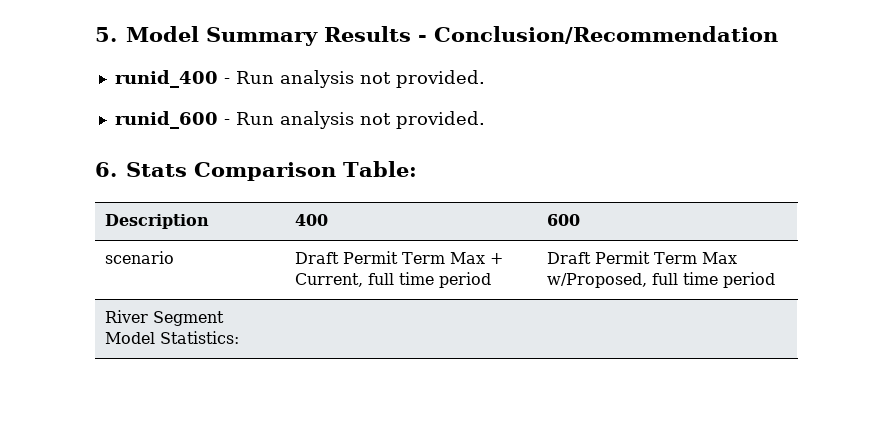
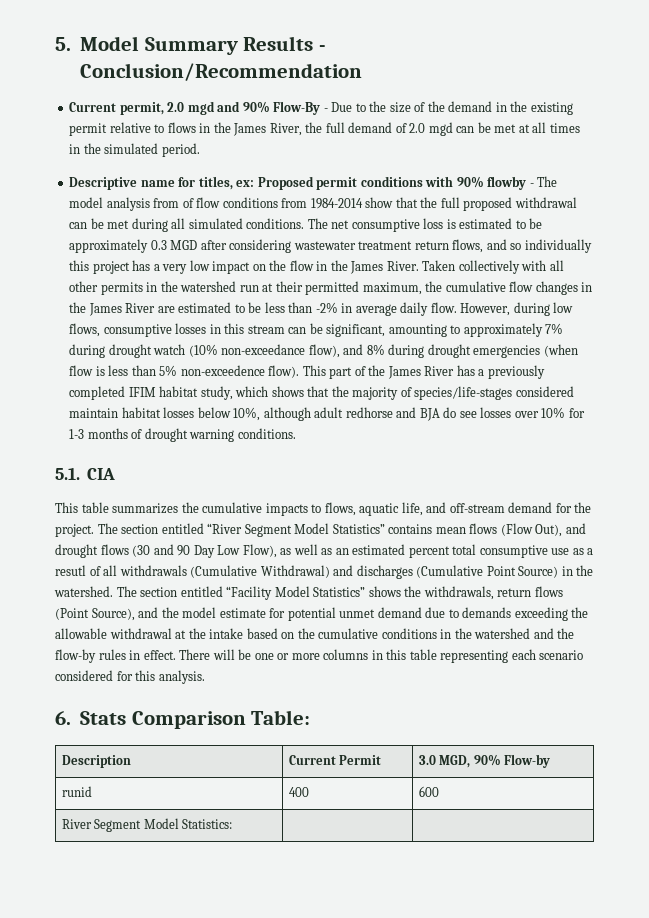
- runid_400 - Run analysis not provided.
- runid_600 - Run analysis not provided.
+ Current permit, 2.0 mgd and 90% Flow-By - Due to the size of the demand in the existing permit relative to flows in the James River, the full demand of 2.0 mgd can be met at all times in the simulated period.
+ Descriptive name for titles, ex: Proposed permit conditions with 90% flowby - The model analysis from of flow conditions from 1984-2014 show that the full proposed withdrawal can be met during all simulated conditions. The net consumptive loss is estimated to be approximately 0.3 MGD after considering wastewater treatment return flows, and so individually this project has a very low impact on the flow in the James River. Taken collectively with all other permits in the watershed run at their permitted maximum, the cumulative flow changes in the James River are estimated to be less than -2% in average daily flow. However, during low flows, consumptive losses in this stream can be significant, amounting to approximately 7% during drought watch (10% non-exceedance flow), and 8% during drought emergencies (when flow is less than 5% non-exceedence flow). This part of the James River has a previously completed IFIM habitat study, which shows that the majority of species/life-stages considered maintain habitat losses below 10%, although adult redhorse and BJA do see losses over 10% for 1-3 months of drought warning conditions.
+ 5.1. CIA
+ This table summarizes the cumulative impacts to flows, aquatic life, and off-stream demand for the project. The section entitled “River Segment Model Statistics” contains mean flows (Flow Out), and drought flows (30 and 90 Day Low Flow), as well as an estimated percent total consumptive use as a resutl of all withdrawals (Cumulative Withdrawal) and discharges (Cumulative Point Source) in the watershed. The section entitled “Facility Model Statistics” shows the withdrawals, return flows (Point Source), and the model estimate for potential unmet demand due to demands exceeding the allowable withdrawal at the intake based on the cumulative conditions in the watershed and the flow-by rules in effect. There will be one or more columns in this table representing each scenario considered for this analysis.
- Description | 400 | 600
- scenario | Draft Permit Term Max + Current, full time period | Draft Permit Term Max w/Proposed, full time period
+ Description | Current Permit | 3.0 MGD, 90% Flow-by
+ runid | 400 | 600

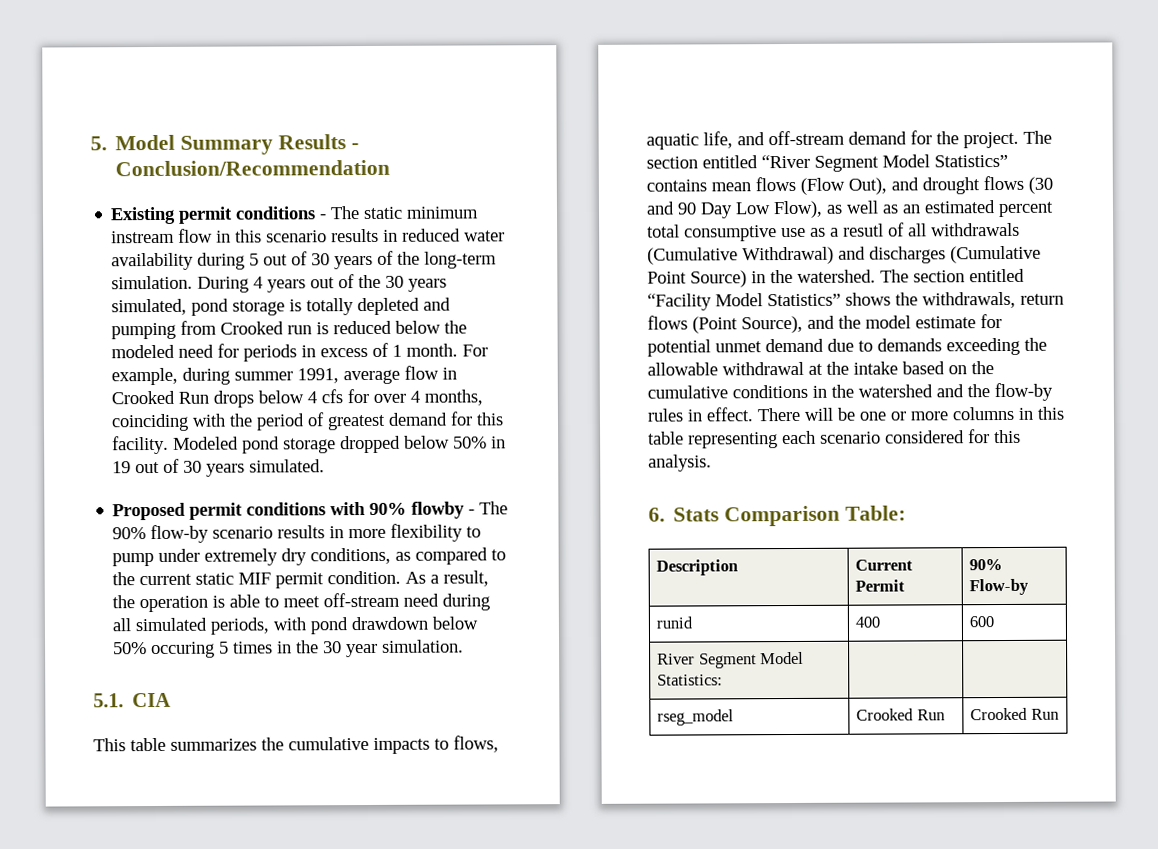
- Current permit, 2.0 mgd and 90% Flow-By - Due to the size of the demand in the existing permit relative to flows in the James River, the full demand of 2.0 mgd can be met at all times in the simulated period.
- Descriptive name for titles, ex: Proposed permit conditions with 90% flowby - The model analysis from of flow conditions from 1984-2014 show that the full proposed withdrawal can be met during all simulated conditions. The net consumptive loss is estimated to be approximately 0.3 MGD after considering wastewater treatment return flows, and so individually this project has a very low impact on the flow in the James River. Taken collectively with all other permits in the watershed run at their permitted maximum, the cumulative flow changes in the James River are estimated to be less than -2% in average daily flow. However, during low flows, consumptive losses in this stream can be significant, amounting to approximately 7% during drought watch (10% non-exceedance flow), and 8% during drought emergencies (when flow is less than 5% non-exceedence flow). This part of the James River has a previously completed IFIM habitat study, which shows that the majority of species/life-stages considered maintain habitat losses below 10%, although adult redhorse and BJA do see losses over 10% for 1-3 months of drought warning conditions.
+ Existing permit conditions - The static minimum instream flow in this scenario results in reduced water availability during 5 out of 30 years of the long-term simulation. During 4 years out of the 30 years simulated, pond storage is totally depleted and pumping from Crooked run is reduced below the modeled need for periods in excess of 1 month. For example, during summer 1991, average flow in Crooked Run drops below 4 cfs for over 4 months, coinciding with the period of greatest demand for this facility. Modeled pond storage dropped below 50% in 19 out of 30 years simulated.
+ Proposed permit conditions with 90% flowby - The 90% flow-by scenario results in more flexibility to pump under extremely dry conditions, as compared to the current static MIF permit condition. As a result, the operation is able to meet off-stream need during all simulated periods, with pond drawdown below 50% occuring 5 times in the 30 year simulation.
- Description | Current Permit | 3.0 MGD, 90% Flow-by
+ Description | Current Permit | 90% Flow-by
+ rseg_model | Crooked Run | Crooked Run

